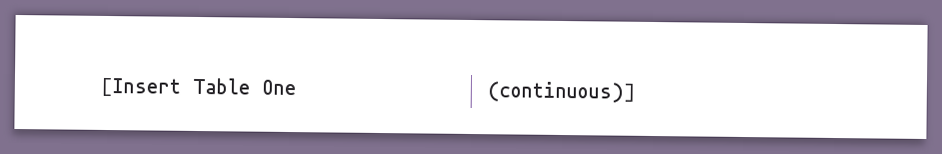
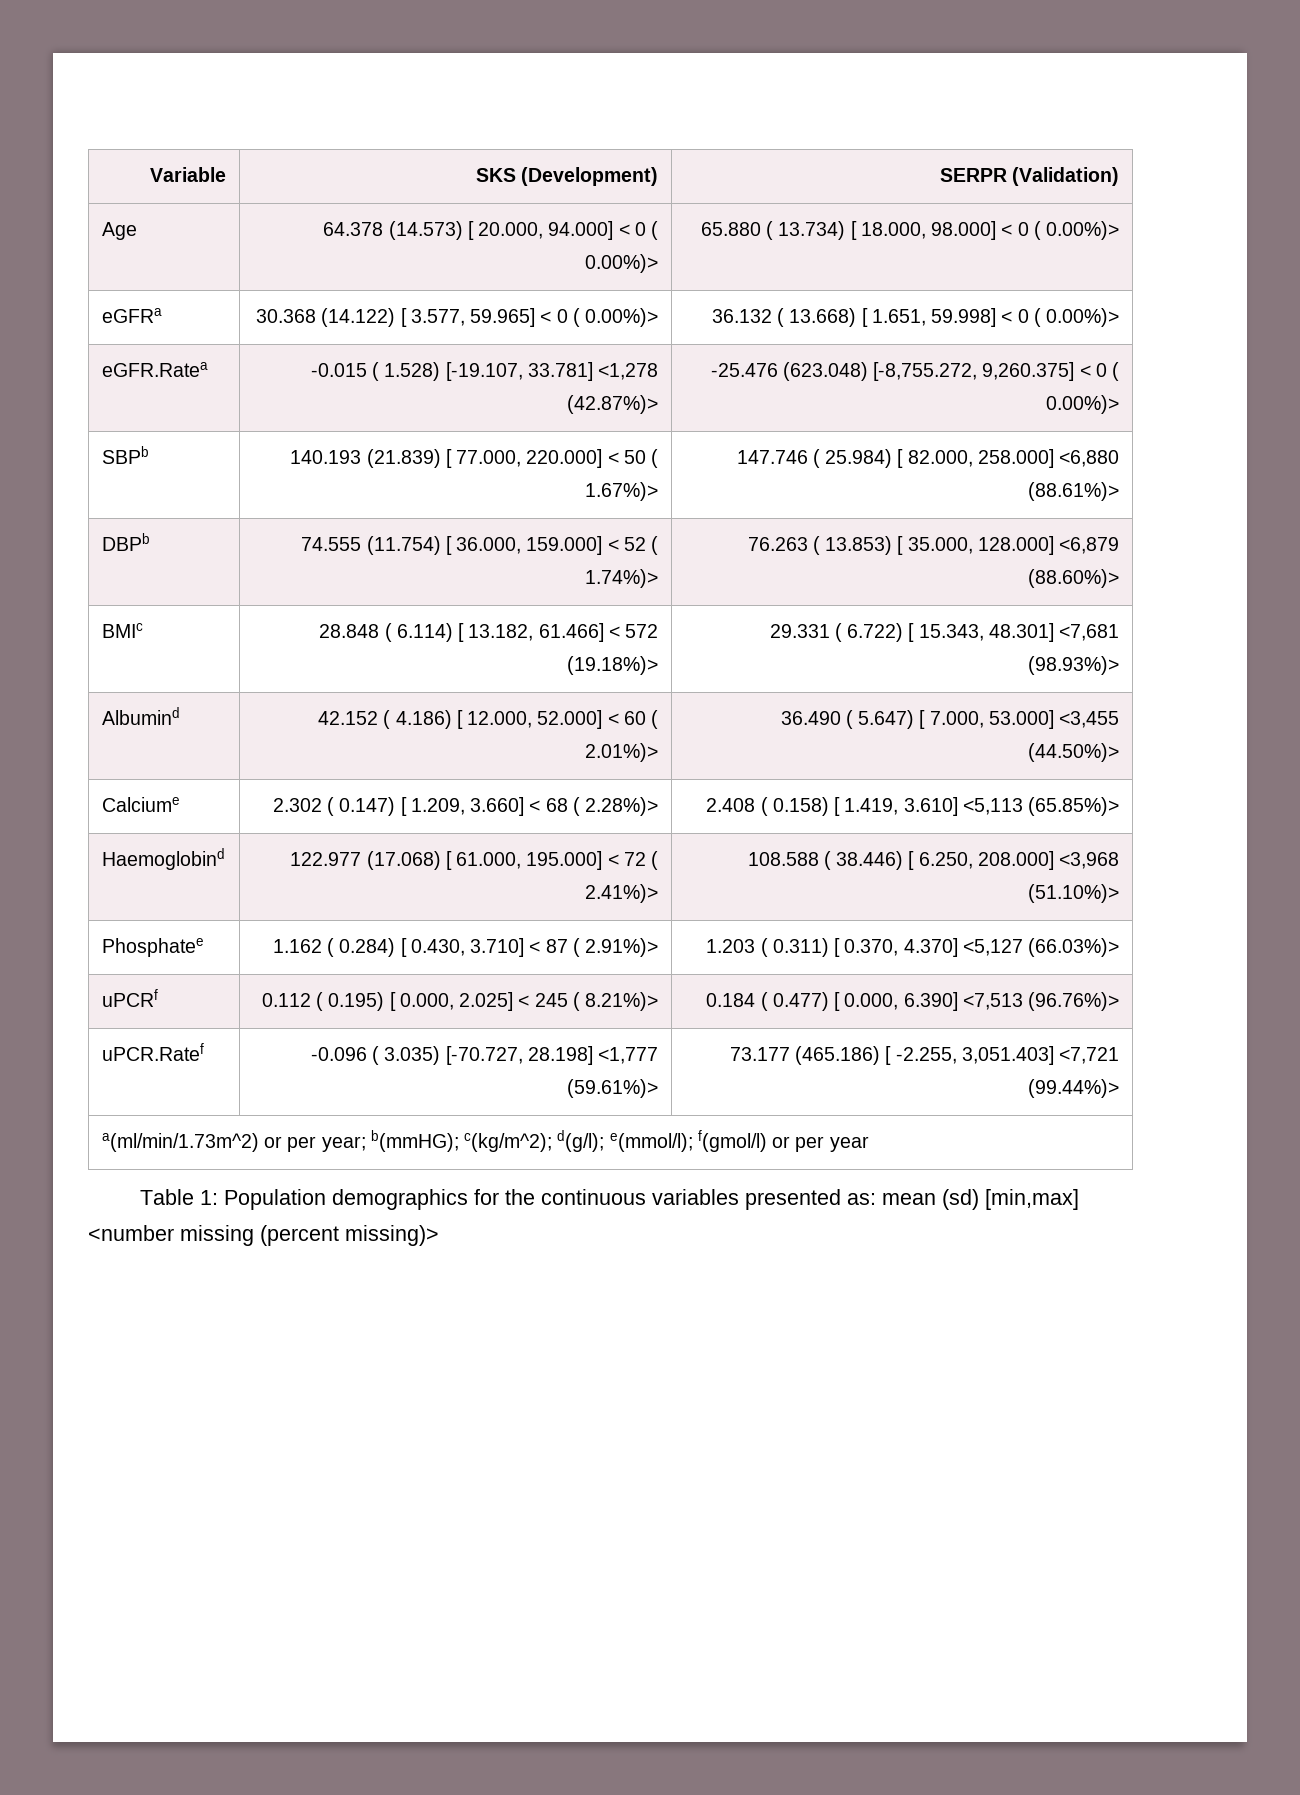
- [Insert Table One (continuous)]
+ Variable | SKS (Development) | SERPR (Validation)
+ Age | 64.378 (14.573) [ 20.000, 94.000] < 0 ( 0.00%)> | 65.880 ( 13.734) [ 18.000, 98.000] < 0 ( 0.00%)>
+ eGFRa | 30.368 (14.122) [ 3.577, 59.965] < 0 ( 0.00%)> | 36.132 ( 13.668) [ 1.651, 59.998] < 0 ( 0.00%)>
+ eGFR.Ratea | -0.015 ( 1.528) [-19.107, 33.781] <1,278 (42.87%)> | -25.476 (623.048) [-8,755.272, 9,260.375] < 0 ( 0.00%)>
+ SBPb | 140.193 (21.839) [ 77.000, 220.000] < 50 ( 1.67%)> | 147.746 ( 25.984) [ 82.000, 258.000] <6,880 (88.61%)>
+ DBPb | 74.555 (11.754) [ 36.000, 159.000] < 52 ( 1.74%)> | 76.263 ( 13.853) [ 35.000, 128.000] <6,879 (88.60%)>
+ BMIc | 28.848 ( 6.114) [ 13.182, 61.466] < 572 (19.18%)> | 29.331 ( 6.722) [ 15.343, 48.301] <7,681 (98.93%)>
+ Albumind | 42.152 ( 4.186) [ 12.000, 52.000] < 60 ( 2.01%)> | 36.490 ( 5.647) [ 7.000, 53.000] <3,455 (44.50%)>
+ Calciume | 2.302 ( 0.147) [ 1.209, 3.660] < 68 ( 2.28%)> | 2.408 ( 0.158) [ 1.419, 3.610] <5,113 (65.85%)>
+ Haemoglobind | 122.977 (17.068) [ 61.000, 195.000] < 72 ( 2.41%)> | 108.588 ( 38.446) [ 6.250, 208.000] <3,968 (51.10%)>
+ Phosphatee | 1.162 ( 0.284) [ 0.430, 3.710] < 87 ( 2.91%)> | 1.203 ( 0.311) [ 0.370, 4.370] <5,127 (66.03%)>
+ uPCRf | 0.112 ( 0.195) [ 0.000, 2.025] < 245 ( 8.21%)> | 0.184 ( 0.477) [ 0.000, 6.390] <7,513 (96.76%)>
+ uPCR.Ratef | -0.096 ( 3.035) [-70.727, 28.198] <1,777 (59.61%)> | 73.177 (465.186) [ -2.255, 3,051.403] <7,721 (99.44%)>
+ a(ml/min/1.73m^2) or per year; b(mmHG); c(kg/m^2); d(g/l); e(mmol/l); f(gmol/l) or per year
+ Table 1: Population demographics for the continuous variables presented as: mean (sd) [min,max] <number missing (percent missing)>

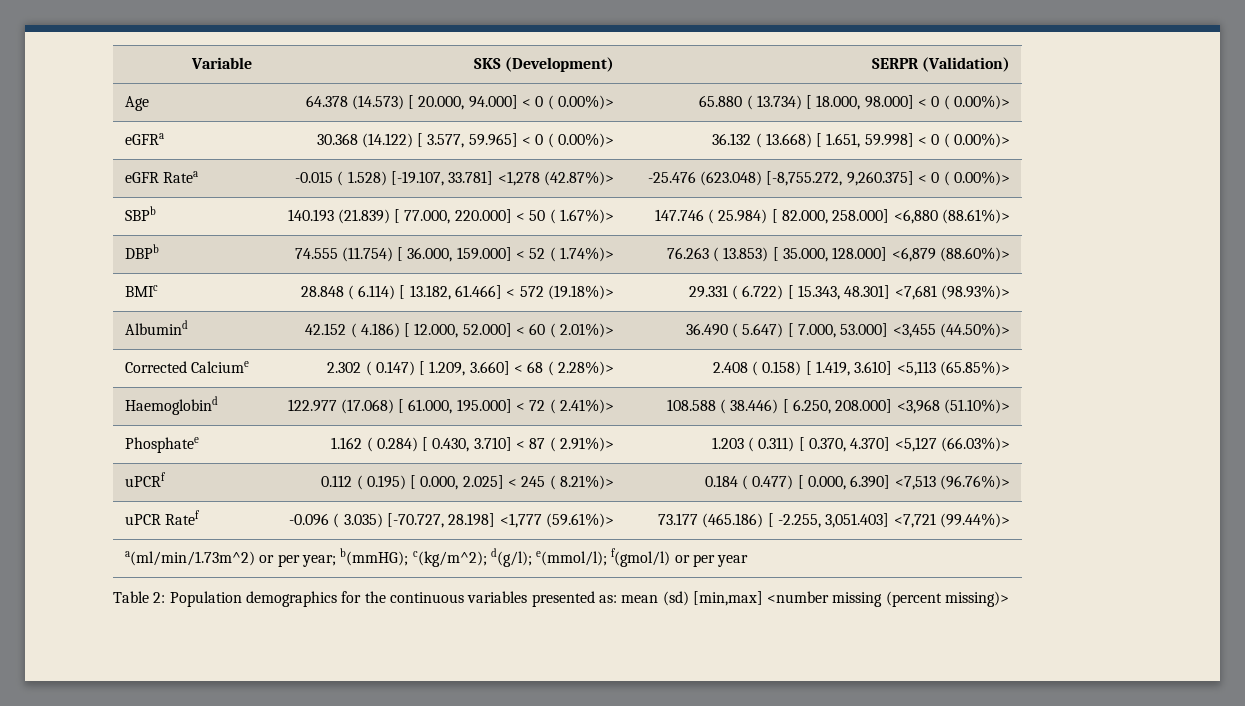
- eGFR.Ratea | -0.015 ( 1.528) [-19.107, 33.781] <1,278 (42.87%)> | -25.476 (623.048) [-8,755.272, 9,260.375] < 0 ( 0.00%)>
+ eGFR Ratea | -0.015 ( 1.528) [-19.107, 33.781] <1,278 (42.87%)> | -25.476 (623.048) [-8,755.272, 9,260.375] < 0 ( 0.00%)>
- Calciume | 2.302 ( 0.147) [ 1.209, 3.660] < 68 ( 2.28%)> | 2.408 ( 0.158) [ 1.419, 3.610] <5,113 (65.85%)>
+ Corrected Calciume | 2.302 ( 0.147) [ 1.209, 3.660] < 68 ( 2.28%)> | 2.408 ( 0.158) [ 1.419, 3.610] <5,113 (65.85%)>
- uPCR.Ratef | -0.096 ( 3.035) [-70.727, 28.198] <1,777 (59.61%)> | 73.177 (465.186) [ -2.255, 3,051.403] <7,721 (99.44%)>
+ uPCR Ratef | -0.096 ( 3.035) [-70.727, 28.198] <1,777 (59.61%)> | 73.177 (465.186) [ -2.255, 3,051.403] <7,721 (99.44%)>
- Table 1: Population demographics for the continuous variables presented as: mean (sd) [min,max] <number missing (percent missing)>
+ Table 2: Population demographics for the continuous variables presented as: mean (sd) [min,max] <number missing (percent missing)>

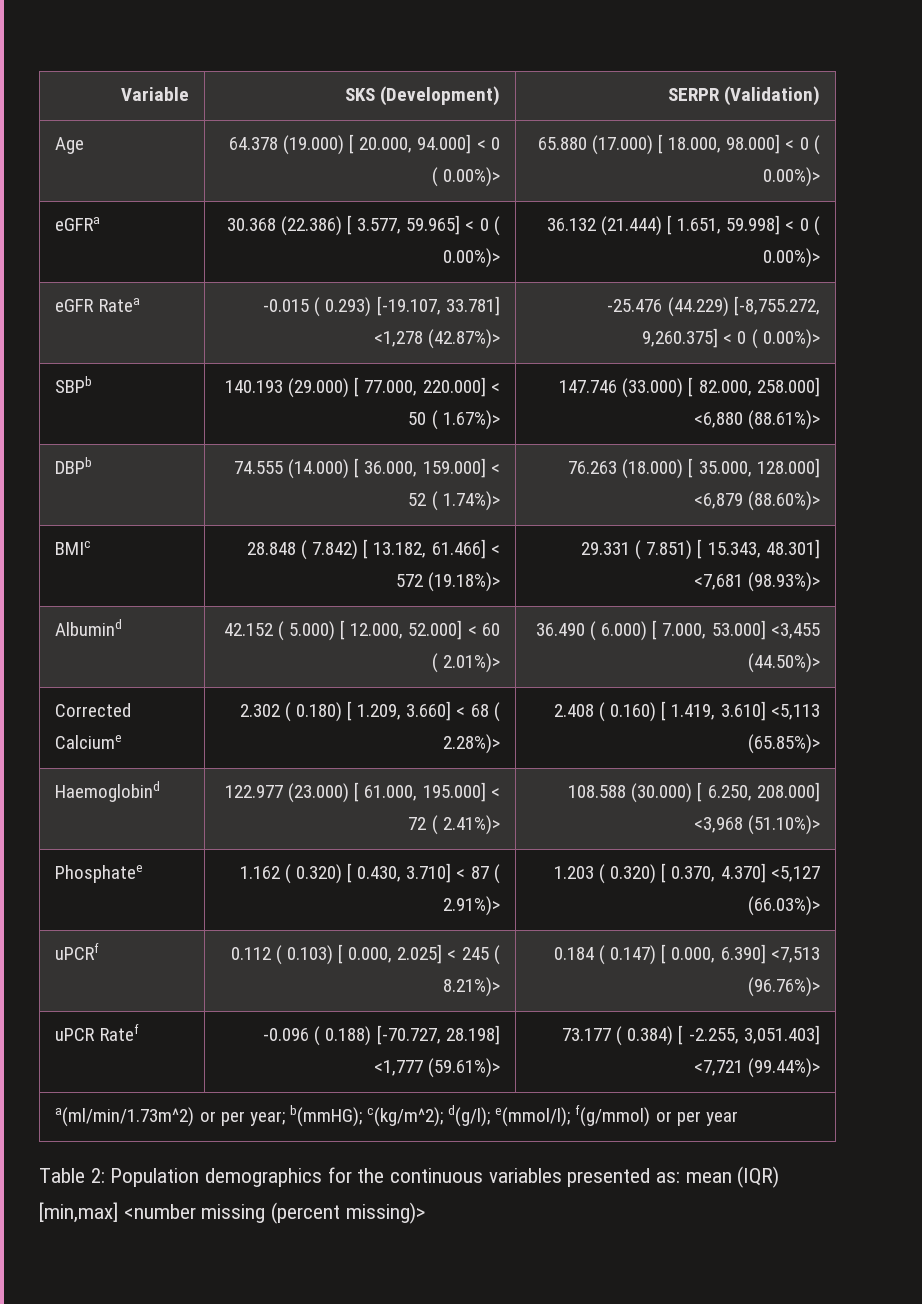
- Age | 64.378 (14.573) [ 20.000, 94.000] < 0 ( 0.00%)> | 65.880 ( 13.734) [ 18.000, 98.000] < 0 ( 0.00%)>
+ Age | 64.378 (19.000) [ 20.000, 94.000] < 0 ( 0.00%)> | 65.880 (17.000) [ 18.000, 98.000] < 0 ( 0.00%)>
- eGFRa | 30.368 (14.122) [ 3.577, 59.965] < 0 ( 0.00%)> | 36.132 ( 13.668) [ 1.651, 59.998] < 0 ( 0.00%)>
+ eGFRa | 30.368 (22.386) [ 3.577, 59.965] < 0 ( 0.00%)> | 36.132 (21.444) [ 1.651, 59.998] < 0 ( 0.00%)>
- eGFR Ratea | -0.015 ( 1.528) [-19.107, 33.781] <1,278 (42.87%)> | -25.476 (623.048) [-8,755.272, 9,260.375] < 0 ( 0.00%)>
+ eGFR Ratea | -0.015 ( 0.293) [-19.107, 33.781] <1,278 (42.87%)> | -25.476 (44.229) [-8,755.272, 9,260.375] < 0 ( 0.00%)>
- SBPb | 140.193 (21.839) [ 77.000, 220.000] < 50 ( 1.67%)> | 147.746 ( 25.984) [ 82.000, 258.000] <6,880 (88.61%)>
+ SBPb | 140.193 (29.000) [ 77.000, 220.000] < 50 ( 1.67%)> | 147.746 (33.000) [ 82.000, 258.000] <6,880 (88.61%)>
- DBPb | 74.555 (11.754) [ 36.000, 159.000] < 52 ( 1.74%)> | 76.263 ( 13.853) [ 35.000, 128.000] <6,879 (88.60%)>
+ DBPb | 74.555 (14.000) [ 36.000, 159.000] < 52 ( 1.74%)> | 76.263 (18.000) [ 35.000, 128.000] <6,879 (88.60%)>
- BMIc | 28.848 ( 6.114) [ 13.182, 61.466] < 572 (19.18%)> | 29.331 ( 6.722) [ 15.343, 48.301] <7,681 (98.93%)>
+ BMIc | 28.848 ( 7.842) [ 13.182, 61.466] < 572 (19.18%)> | 29.331 ( 7.851) [ 15.343, 48.301] <7,681 (98.93%)>
- Albumind | 42.152 ( 4.186) [ 12.000, 52.000] < 60 ( 2.01%)> | 36.490 ( 5.647) [ 7.000, 53.000] <3,455 (44.50%)>
+ Albumind | 42.152 ( 5.000) [ 12.000, 52.000] < 60 ( 2.01%)> | 36.490 ( 6.000) [ 7.000, 53.000] <3,455 (44.50%)>
- Corrected Calciume | 2.302 ( 0.147) [ 1.209, 3.660] < 68 ( 2.28%)> | 2.408 ( 0.158) [ 1.419, 3.610] <5,113 (65.85%)>
+ Corrected Calciume | 2.302 ( 0.180) [ 1.209, 3.660] < 68 ( 2.28%)> | 2.408 ( 0.160) [ 1.419, 3.610] <5,113 (65.85%)>
- Haemoglobind | 122.977 (17.068) [ 61.000, 195.000] < 72 ( 2.41%)> | 108.588 ( 38.446) [ 6.250, 208.000] <3,968 (51.10%)>
+ Haemoglobind | 122.977 (23.000) [ 61.000, 195.000] < 72 ( 2.41%)> | 108.588 (30.000) [ 6.250, 208.000] <3,968 (51.10%)>
- Phosphatee | 1.162 ( 0.284) [ 0.430, 3.710] < 87 ( 2.91%)> | 1.203 ( 0.311) [ 0.370, 4.370] <5,127 (66.03%)>
+ Phosphatee | 1.162 ( 0.320) [ 0.430, 3.710] < 87 ( 2.91%)> | 1.203 ( 0.320) [ 0.370, 4.370] <5,127 (66.03%)>
- uPCRf | 0.112 ( 0.195) [ 0.000, 2.025] < 245 ( 8.21%)> | 0.184 ( 0.477) [ 0.000, 6.390] <7,513 (96.76%)>
+ uPCRf | 0.112 ( 0.103) [ 0.000, 2.025] < 245 ( 8.21%)> | 0.184 ( 0.147) [ 0.000, 6.390] <7,513 (96.76%)>
- uPCR Ratef | -0.096 ( 3.035) [-70.727, 28.198] <1,777 (59.61%)> | 73.177 (465.186) [ -2.255, 3,051.403] <7,721 (99.44%)>
+ uPCR Ratef | -0.096 ( 0.188) [-70.727, 28.198] <1,777 (59.61%)> | 73.177 ( 0.384) [ -2.255, 3,051.403] <7,721 (99.44%)>
- a(ml/min/1.73m^2) or per year; b(mmHG); c(kg/m^2); d(g/l); e(mmol/l); f(gmol/l) or per year
+ a(ml/min/1.73m^2) or per year; b(mmHG); c(kg/m^2); d(g/l); e(mmol/l); f(g/mmol) or per year
- Table 2: Population demographics for the continuous variables presented as: mean (sd) [min,max] <number missing (percent missing)>
+ Table 2: Population demographics for the continuous variables presented as: mean (IQR) [min,max] <number missing (percent missing)>

